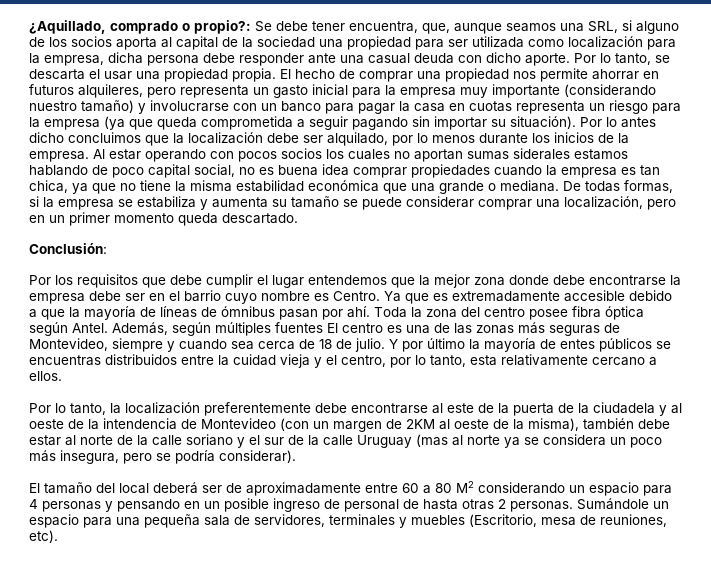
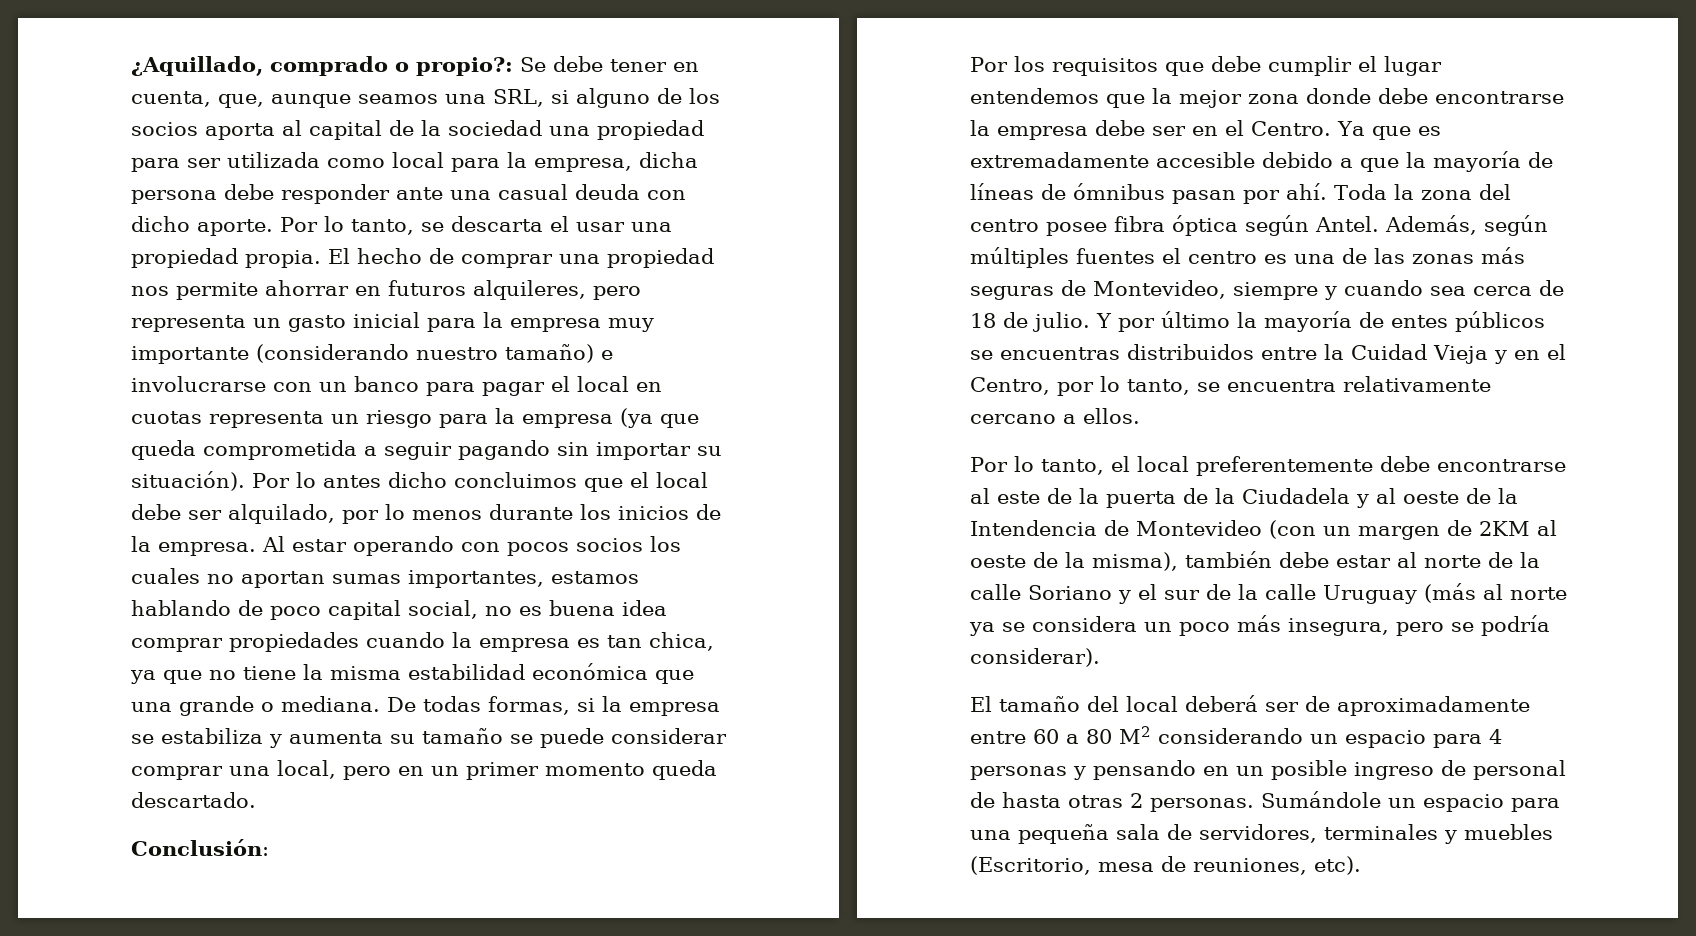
- ¿Aquillado, comprado o propio?: Se debe tener encuentra, que, aunque seamos una SRL, si alguno de los socios aporta al capital de la sociedad una propiedad para ser utilizada como localización para la empresa, dicha persona debe responder ante una casual deuda con dicho aporte.
+ ¿Aquillado, comprado o propio?: Se debe tener en cuenta, que, aunque seamos una SRL, si alguno de los socios aporta al capital de la sociedad una propiedad para ser utilizada como local para la empresa, dicha persona debe responder ante una casual deuda con dicho aporte.
- El hecho de comprar una propiedad nos permite ahorrar en futuros alquileres, pero representa un gasto inicial para la empresa muy importante (considerando nuestro tamaño) y involucrarse con un banco para pagar la casa en cuotas representa un riesgo para la empresa (ya que queda comprometida a seguir pagando sin importar su situación).
+ El hecho de comprar una propiedad nos permite ahorrar en futuros alquileres, pero representa un gasto inicial para la empresa muy importante (considerando nuestro tamaño) e involucrarse con un banco para pagar el local en cuotas representa un riesgo para la empresa (ya que queda comprometida a seguir pagando sin importar su situación).
- Por lo antes dicho concluimos que la localización debe ser alquilado, por lo menos durante los inicios de la empresa.
+ Por lo antes dicho concluimos que el local debe ser alquilado, por lo menos durante los inicios de la empresa.
- Al estar operando con pocos socios los cuales no aportan sumas siderales estamos hablando de poco capital social, no es buena idea comprar propiedades cuando la empresa es tan chica, ya que no tiene la misma estabilidad económica que una grande o mediana.
+ Al estar operando con pocos socios los cuales no aportan sumas importantes, estamos hablando de poco capital social, no es buena idea comprar propiedades cuando la empresa es tan chica, ya que no tiene la misma estabilidad económica que una grande o mediana.
- De todas formas, si la empresa se estabiliza y aumenta su tamaño se puede considerar comprar una localización, pero en un primer momento queda descartado.
+ De todas formas, si la empresa se estabiliza y aumenta su tamaño se puede considerar comprar una local, pero en un primer momento queda descartado.
- Por los requisitos que debe cumplir el lugar entendemos que la mejor zona donde debe encontrarse la empresa debe ser en el barrio cuyo nombre es Centro.
+ Por los requisitos que debe cumplir el lugar entendemos que la mejor zona donde debe encontrarse la empresa debe ser en el Centro.
- Además, según múltiples fuentes El centro es una de las zonas más seguras de Montevideo, siempre y cuando sea cerca de 18 de julio.
+ Además, según múltiples fuentes el centro es una de las zonas más seguras de Montevideo, siempre y cuando sea cerca de 18 de julio.
- Y por último la mayoría de entes públicos se encuentras distribuidos entre la cuidad vieja y el centro, por lo tanto, esta relativamente cercano a ellos.
+ Y por último la mayoría de entes públicos se encuentras distribuidos entre la Cuidad Vieja y en el Centro, por lo tanto, se encuentra relativamente cercano a ellos.
- Por lo tanto, la localización preferentemente debe encontrarse al este de la puerta de la ciudadela y al oeste de la intendencia de Montevideo (con un margen de 2KM al oeste de la misma), también debe estar al norte de la calle soriano y el sur de la calle Uruguay (mas al norte ya se considera un poco más insegura, pero se podría considerar).
+ Por lo tanto, el local preferentemente debe encontrarse al este de la puerta de la Ciudadela y al oeste de la Intendencia de Montevideo (con un margen de 2KM al oeste de la misma), también debe estar al norte de la calle Soriano y el sur de la calle Uruguay (más al norte ya se considera un poco más insegura, pero se podría considerar).

